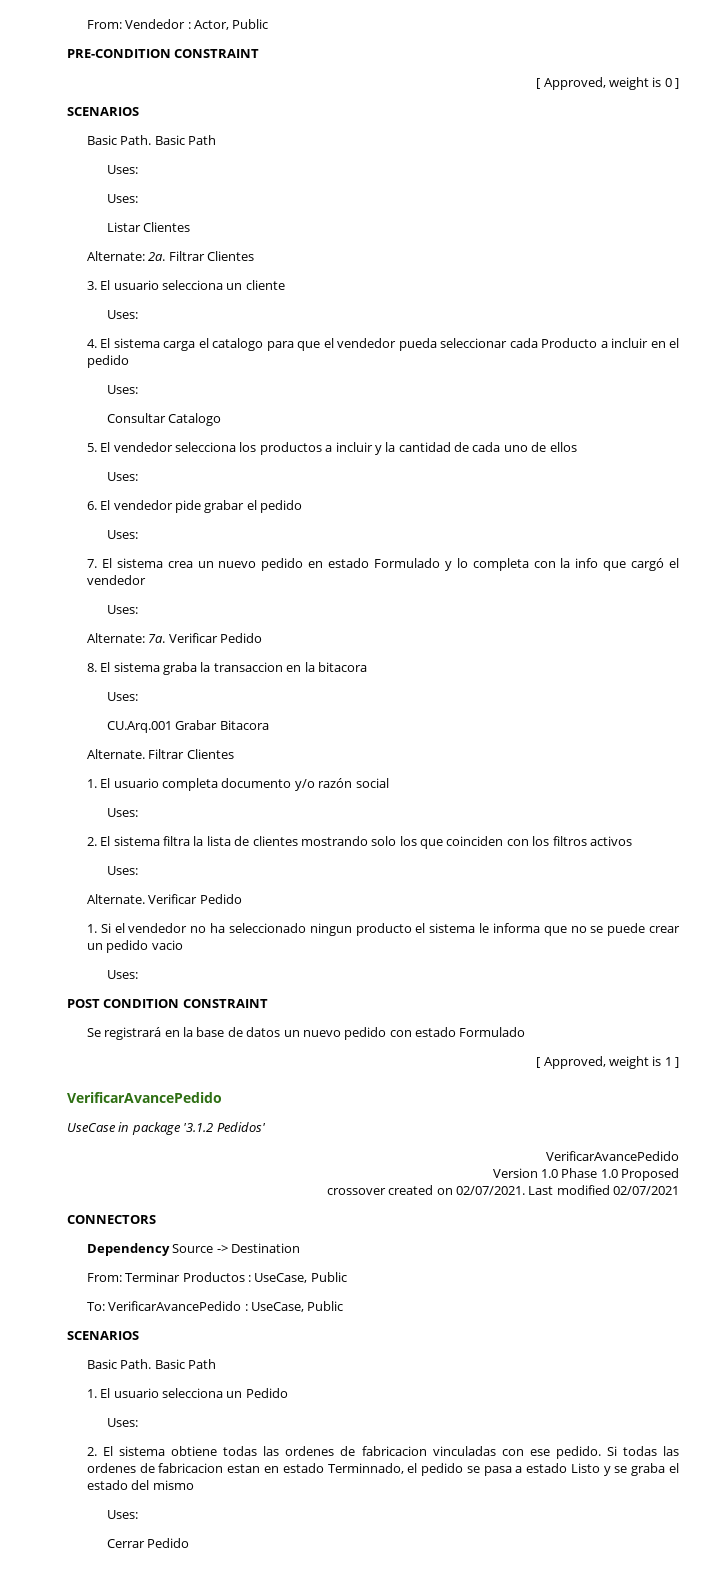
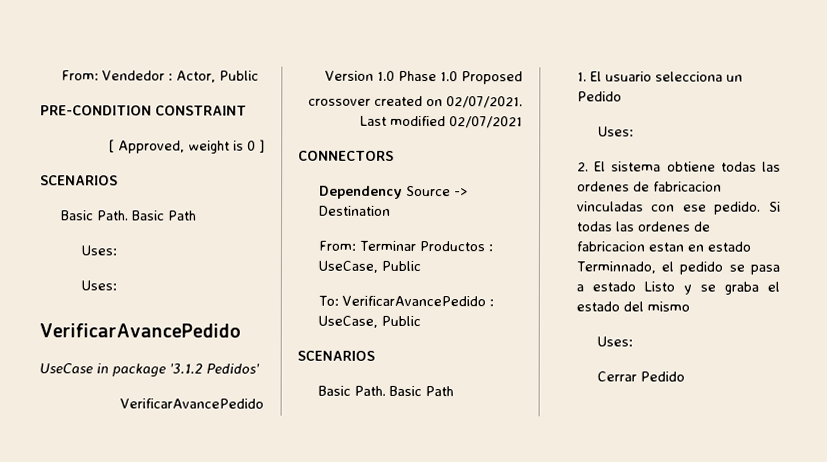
- Listar Clientes
- Alternate: 2a. Filtrar Clientes
- 3. El usuario selecciona un cliente
- Uses:
- 4. El sistema carga el catalogo para que el vendedor pueda seleccionar cada Producto a incluir en el pedido
- Uses:
- Consultar Catalogo
- 5. El vendedor selecciona los productos a incluir y la cantidad de cada uno de ellos
- Uses:
- 6. El vendedor pide grabar el pedido
- Uses:
- 7. El sistema crea un nuevo pedido en estado Formulado y lo completa con la info que cargó el vendedor
- Uses:
- Alternate: 7a. Verificar Pedido
- 8. El sistema graba la transaccion en la bitacora
- Uses:
- CU.Arq.001 Grabar Bitacora
- Alternate. Filtrar Clientes
- 1. El usuario completa documento y/o razón social
- Uses:
- 2. El sistema filtra la lista de clientes mostrando solo los que coinciden con los filtros activos
- Uses:
- Alternate. Verificar Pedido
- 1. Si el vendedor no ha seleccionado ningun producto el sistema le informa que no se puede crear un pedido vacio
- Uses:
- POST CONDITION CONSTRAINT
- Se registrará en la base de datos un nuevo pedido con estado Formulado
- [ Approved, weight is 1 ]

